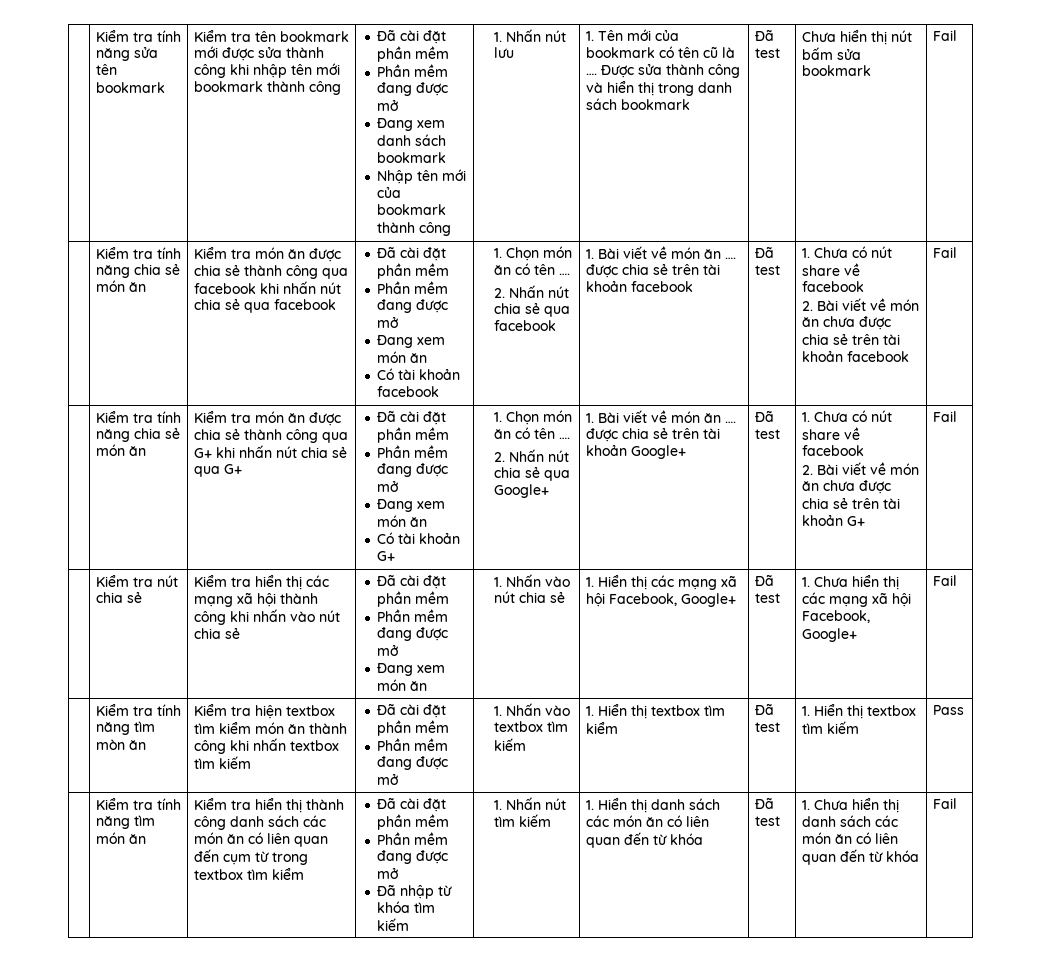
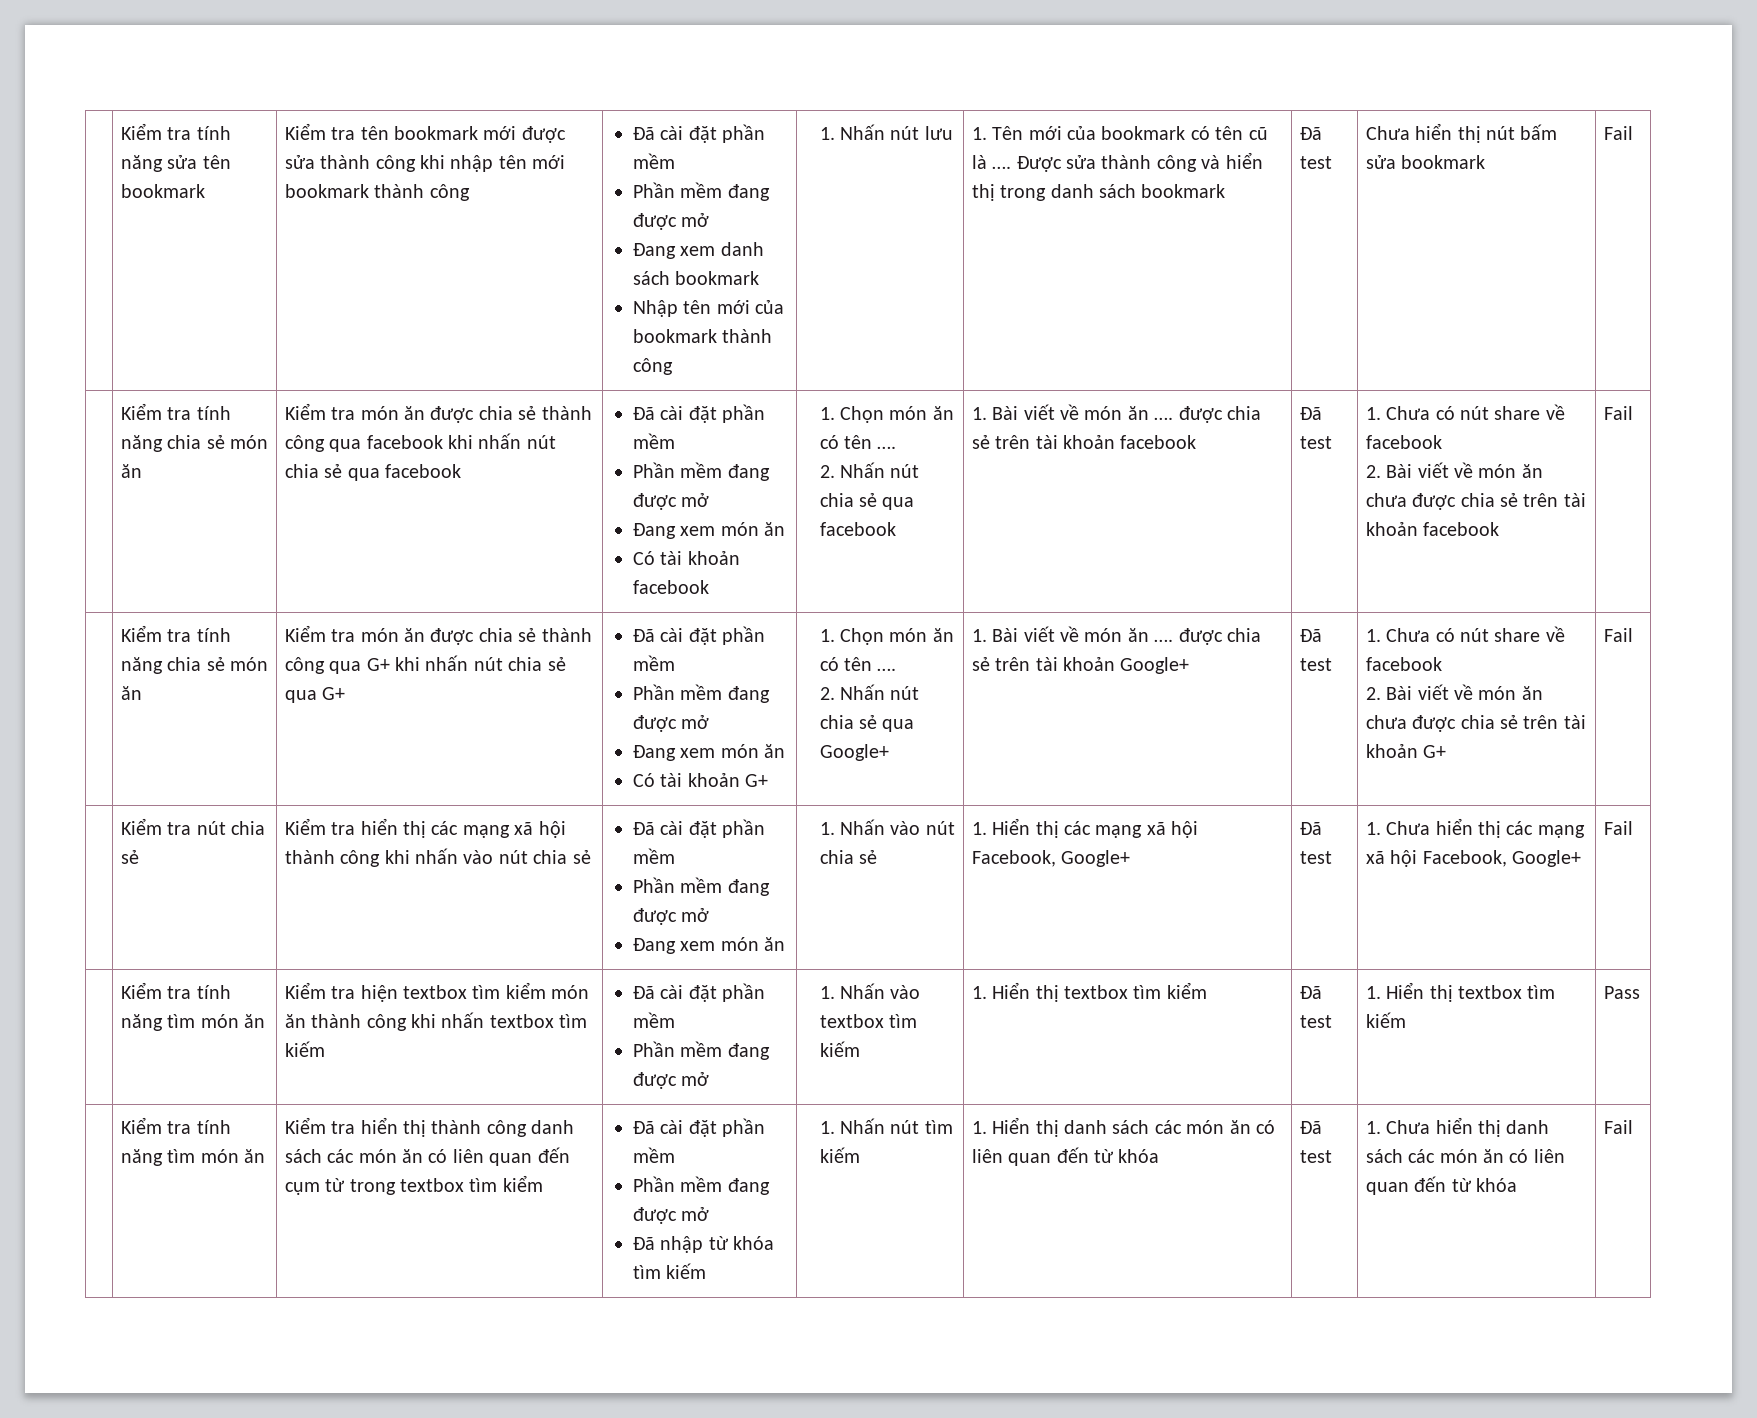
  1. Chưa hiển thị các mạng xã hội Facebook, Google+ | Fail
- | Kiểm tra tính năng tìm mòn ăn
+ | Kiểm tra tính năng tìm món ăn

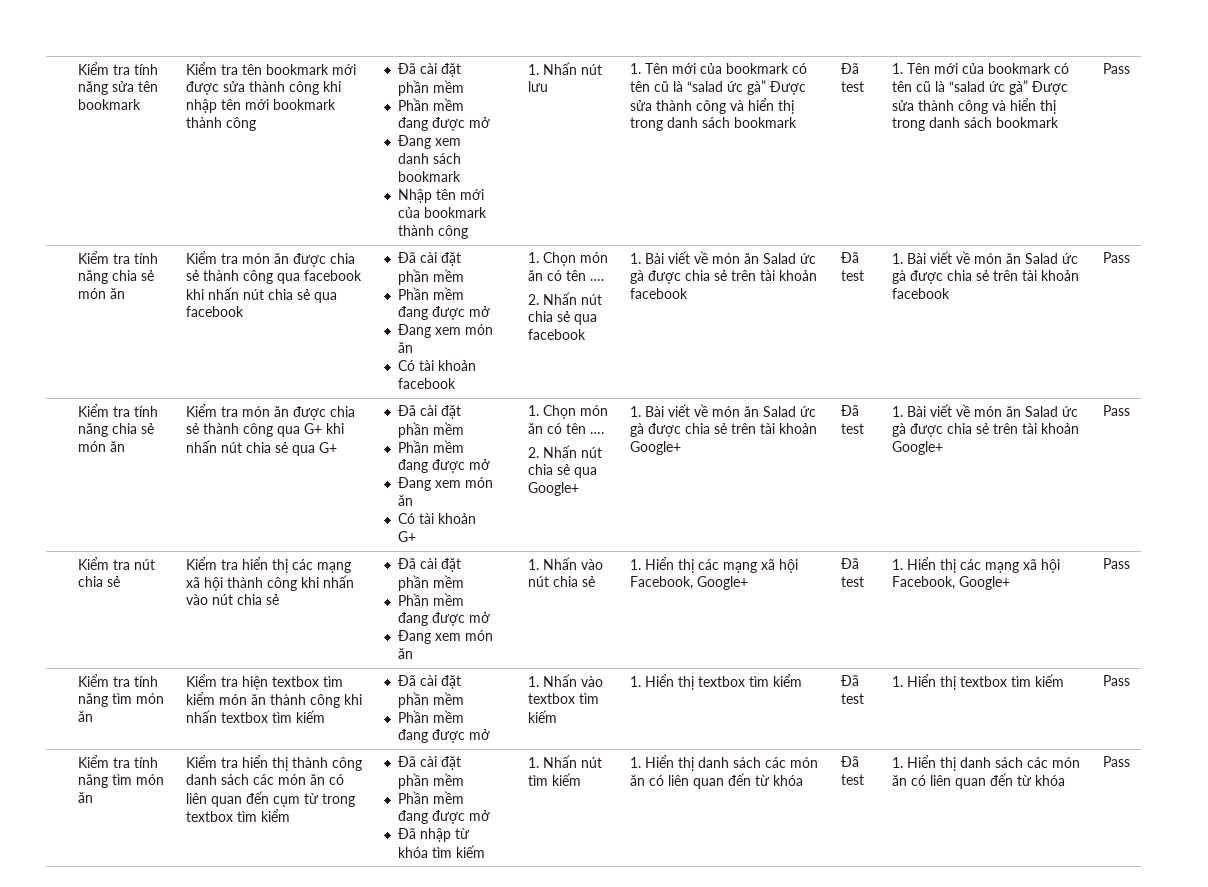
- 1. Nhấn nút lưu | 1. Tên mới của bookmark có tên cũ là …. Được sửa thành công và hiển thị trong danh sách bookmark
+ 1. Nhấn nút lưu | 1. Tên mới của bookmark có tên cũ là “salad ức gà” Được sửa thành công và hiển thị trong danh sách bookmark
- Chưa hiển thị nút bấm sửa bookmark | Fail
+ 1. Tên mới của bookmark có tên cũ là “salad ức gà” Được sửa thành công và hiển thị trong danh sách bookmark | Pass
- 2. Nhấn nút chia sẻ qua facebook | 1. Bài viết về món ăn …. được chia sẻ trên tài khoản facebook | Đã test | 1. Chưa có nút share về facebook
- 2. Bài viết về món ăn chưa được chia sẻ trên tài khoản facebook | Fail
+ 2. Nhấn nút chia sẻ qua facebook | 1. Bài viết về món ăn Salad ức gà được chia sẻ trên tài khoản facebook | Đã test | 1. Bài viết về món ăn Salad ức gà được chia sẻ trên tài khoản facebook | Pass
- 2. Nhấn nút chia sẻ qua Google+ | 1. Bài viết về món ăn …. được chia sẻ trên tài khoản Google+ | Đã test | 1. Chưa có nút share về facebook
- 2. Bài viết về món ăn chưa được chia sẻ trên tài khoản G+ | Fail
+ 2. Nhấn nút chia sẻ qua Google+ | 1. Bài viết về món ăn Salad ức gà được chia sẻ trên tài khoản Google+ | Đã test | 1. Bài viết về món ăn Salad ức gà được chia sẻ trên tài khoản Google+ | Pass
- 1. Chưa hiển thị các mạng xã hội Facebook, Google+ | Fail
+ 1. Hiển thị các mạng xã hội Facebook, Google+ | Pass
- Đã test | 1. Chưa hiển thị danh sách các món ăn có liên quan đến từ khóa | Fail
+ Đã test | 1. Hiển thị danh sách các món ăn có liên quan đến từ khóa | Pass

